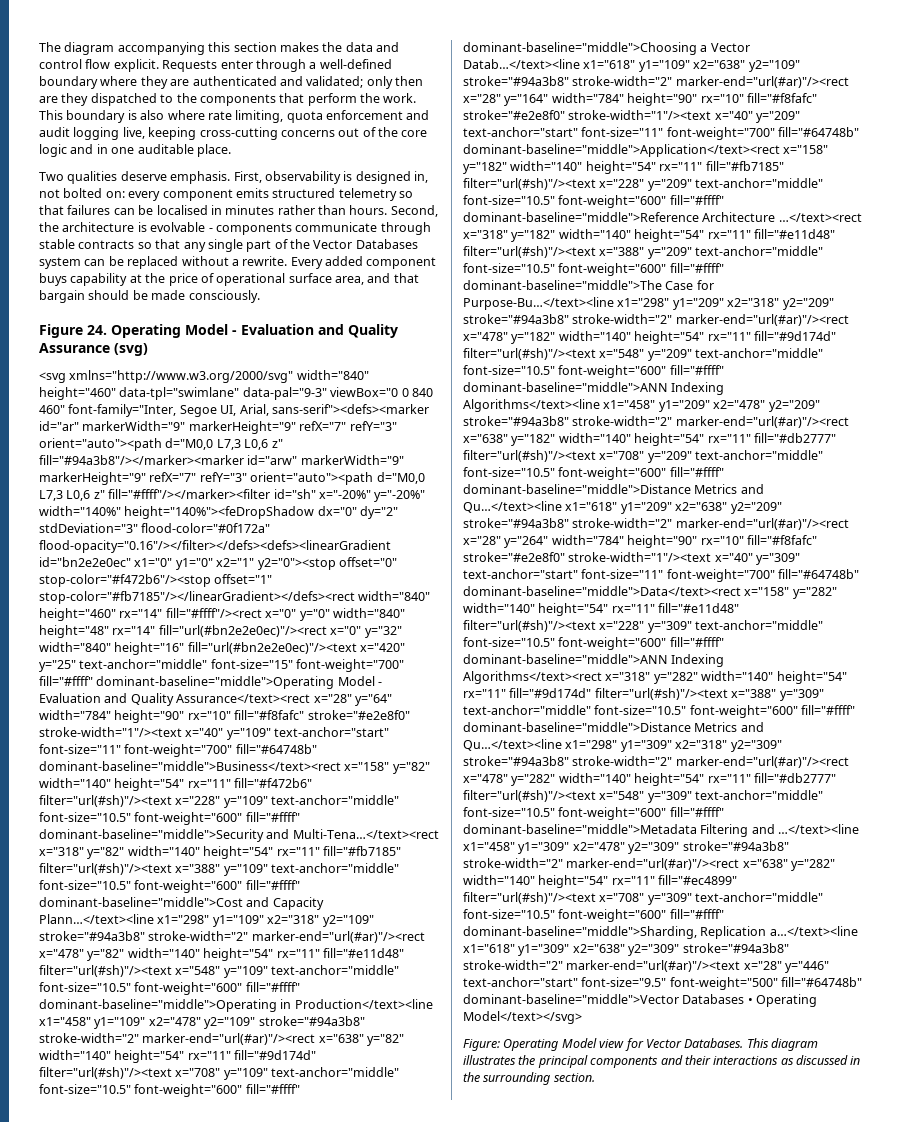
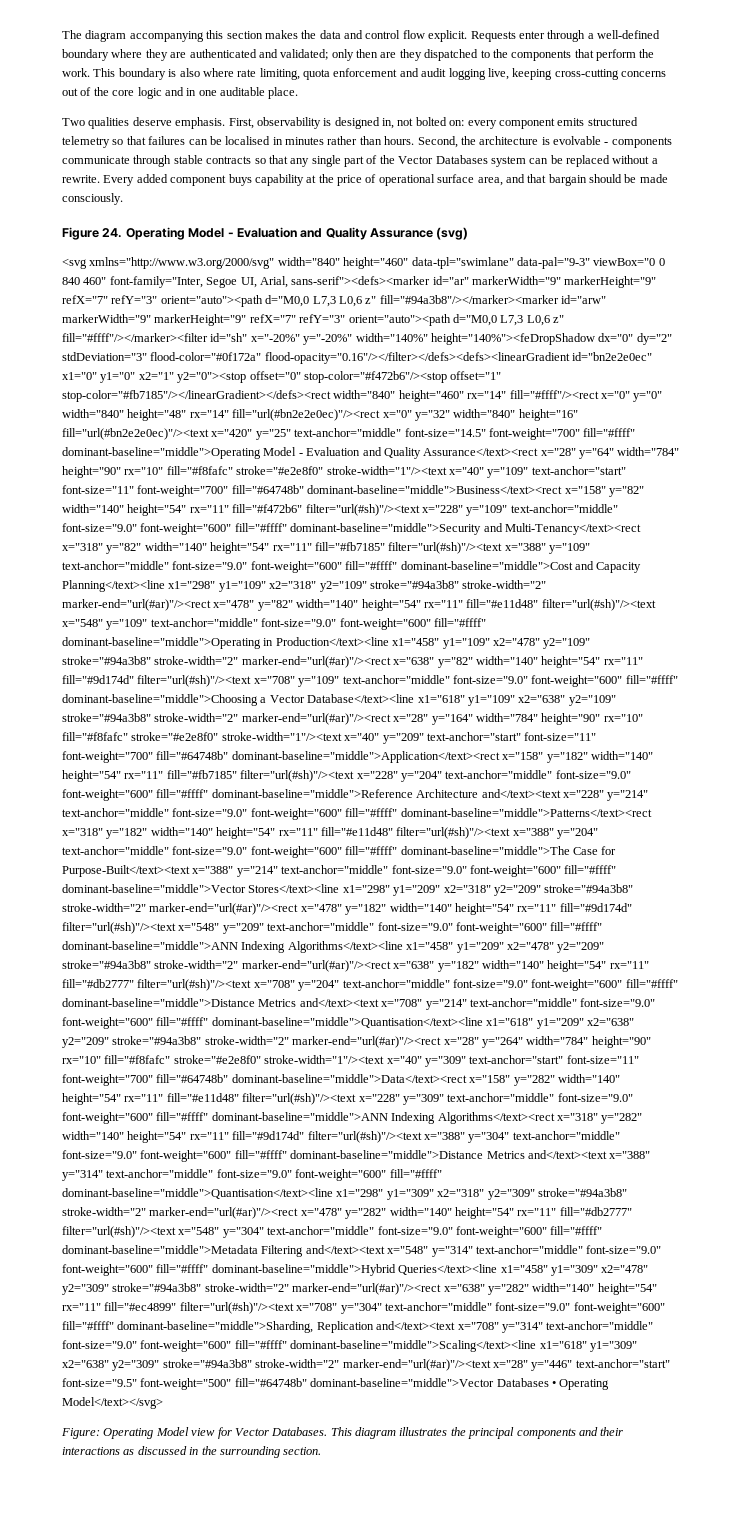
- <svg xmlns="http://www.w3.org/2000/svg" width="840" height="460" data-tpl="swimlane" data-pal="9-3" viewBox="0 0 840 460" font-family="Inter, Segoe UI, Arial, sans-serif"><defs><marker id="ar" markerWidth="9" markerHeight="9" refX="7" refY="3" orient="auto"><path d="M0,0 L7,3 L0,6 z" fill="#94a3b8"/></marker><marker id="arw" markerWidth="9" markerHeight="9" refX="7" refY="3" orient="auto"><path d="M0,0 L7,3 L0,6 z" fill="#ffff"/></marker><filter id="sh" x="-20%" y="-20%" width="140%" height="140%"><feDropShadow dx="0" dy="2" stdDeviation="3" flood-color="#0f172a" flood-opacity="0.16"/></filter></defs><defs><linearGradient id="bn2e2e0ec" x1="0" y1="0" x2="1" y2="0"><stop offset="0" stop-color="#f472b6"/><stop offset="1" stop-color="#fb7185"/></linearGradient></defs><rect width="840" height="460" rx="14" fill="#ffff"/><rect x="0" y="0" width="840" height="48" rx="14" fill="url(#bn2e2e0ec)"/><rect x="0" y="32" width="840" height="16" fill="url(#bn2e2e0ec)"/><text x="420" y="25" text-anchor="middle" font-size="15" font-weight="700" fill="#ffff" dominant-baseline="middle">Operating Model - Evaluation and Quality Assurance</text><rect x="28" y="64" width="784" height="90" rx="10" fill="#f8fafc" stroke="#e2e8f0" stroke-width="1"/><text x="40" y="109" text-anchor="start" font-size="11" font-weight="700" fill="#64748b" dominant-baseline="middle">Business</text><rect x="158" y="82" width="140" height="54" rx="11" fill="#f472b6" filter="url(#sh)"/><text x="228" y="109" text-anchor="middle" font-size="10.5" font-weight="600" fill="#ffff" dominant-baseline="middle">Security and Multi-Tena…</text><rect x="318" y="82" width="140" height="54" rx="11" fill="#fb7185" filter="url(#sh)"/><text x="388" y="109" text-anchor="middle" font-size="10.5" font-weight="600" fill="#ffff" dominant-baseline="middle">Cost and Capacity Plann…</text><line x1="298" y1="109" x2="318" y2="109" stroke="#94a3b8" stroke-width="2" marker-end="url(#ar)"/><rect x="478" y="82" width="140" height="54" rx="11" fill="#e11d48" filter="url(#sh)"/><text x="548" y="109" text-anchor="middle" font-size="10.5" font-weight="600" fill="#ffff" dominant-baseline="middle">Operating in Production</text><line x1="458" y1="109" x2="478" y2="109" stroke="#94a3b8" stroke-width="2" marker-end="url(#ar)"/><rect x="638" y="82" width="140" height="54" rx="11" fill="#9d174d" filter="url(#sh)"/><text x="708" y="109" text-anchor="middle" font-size="10.5" font-weight="600" fill="#ffff" dominant-baseline="middle">Choosing a Vector Datab…</text><line x1="618" y1="109" x2="638" y2="109" stroke="#94a3b8" stroke-width="2" marker-end="url(#ar)"/><rect x="28" y="164" width="784" height="90" rx="10" fill="#f8fafc" stroke="#e2e8f0" stroke-width="1"/><text x="40" y="209" text-anchor="start" font-size="11" font-weight="700" fill="#64748b" dominant-baseline="middle">Application</text><rect x="158" y="182" width="140" height="54" rx="11" fill="#fb7185" filter="url(#sh)"/><text x="228" y="209" text-anchor="middle" font-size="10.5" font-weight="600" fill="#ffff" dominant-baseline="middle">Reference Architecture …</text><rect x="318" y="182" width="140" height="54" rx="11" fill="#e11d48" filter="url(#sh)"/><text x="388" y="209" text-anchor="middle" font-size="10.5" font-weight="600" fill="#ffff" dominant-baseline="middle">The Case for Purpose-Bu…</text><line x1="298" y1="209" x2="318" y2="209" stroke="#94a3b8" stroke-width="2" marker-end="url(#ar)"/><rect x="478" y="182" width="140" height="54" rx="11" fill="#9d174d" filter="url(#sh)"/><text x="548" y="209" text-anchor="middle" font-size="10.5" font-weight="600" fill="#ffff" dominant-baseline="middle">ANN Indexing Algorithms</text><line x1="458" y1="209" x2="478" y2="209" stroke="#94a3b8" stroke-width="2" marker-end="url(#ar)"/><rect x="638" y="182" width="140" height="54" rx="11" fill="#db2777" filter="url(#sh)"/><text x="708" y="209" text-anchor="middle" font-size="10.5" font-weight="600" fill="#ffff" dominant-baseline="middle">Distance Metrics and Qu…</text><line x1="618" y1="209" x2="638" y2="209" stroke="#94a3b8" stroke-width="2" marker-end="url(#ar)"/><rect x="28" y="264" width="784" height="90" rx="10" fill="#f8fafc" stroke="#e2e8f0" stroke-width="1"/><text x="40" y="309" text-anchor="start" font-size="11" font-weight="700" fill="#64748b" dominant-baseline="middle">Data</text><rect x="158" y="282" width="140" height="54" rx="11" fill="#e11d48" filter="url(#sh)"/><text x="228" y="309" text-anchor="middle" font-size="10.5" font-weight="600" fill="#ffff" dominant-baseline="middle">ANN Indexing Algorithms</text><rect x="318" y="282" width="140" height="54" rx="11" fill="#9d174d" filter="url(#sh)"/><text x="388" y="309" text-anchor="middle" font-size="10.5" font-weight="600" fill="#ffff" dominant-baseline="middle">Distance Metrics and Qu…</text><line x1="298" y1="309" x2="318" y2="309" stroke="#94a3b8" stroke-width="2" marker-end="url(#ar)"/><rect x="478" y="282" width="140" height="54" rx="11" fill="#db2777" filter="url(#sh)"/><text x="548" y="309" text-anchor="middle" font-size="10.5" font-weight="600" fill="#ffff" dominant-baseline="middle">Metadata Filtering and …</text><line x1="458" y1="309" x2="478" y2="309" stroke="#94a3b8" stroke-width="2" marker-end="url(#ar)"/><rect x="638" y="282" width="140" height="54" rx="11" fill="#ec4899" filter="url(#sh)"/><text x="708" y="309" text-anchor="middle" font-size="10.5" font-weight="600" fill="#ffff" dominant-baseline="middle">Sharding, Replication a…</text><line x1="618" y1="309" x2="638" y2="309" stroke="#94a3b8" stroke-width="2" marker-end="url(#ar)"/><text x="28" y="446" text-anchor="start" font-size="9.5" font-weight="500" fill="#64748b" dominant-baseline="middle">Vector Databases • Operating Model</text></svg>
+ <svg xmlns="http://www.w3.org/2000/svg" width="840" height="460" data-tpl="swimlane" data-pal="9-3" viewBox="0 0 840 460" font-family="Inter, Segoe UI, Arial, sans-serif"><defs><marker id="ar" markerWidth="9" markerHeight="9" refX="7" refY="3" orient="auto"><path d="M0,0 L7,3 L0,6 z" fill="#94a3b8"/></marker><marker id="arw" markerWidth="9" markerHeight="9" refX="7" refY="3" orient="auto"><path d="M0,0 L7,3 L0,6 z" fill="#ffff"/></marker><filter id="sh" x="-20%" y="-20%" width="140%" height="140%"><feDropShadow dx="0" dy="2" stdDeviation="3" flood-color="#0f172a" flood-opacity="0.16"/></filter></defs><defs><linearGradient id="bn2e2e0ec" x1="0" y1="0" x2="1" y2="0"><stop offset="0" stop-color="#f472b6"/><stop offset="1" stop-color="#fb7185"/></linearGradient></defs><rect width="840" height="460" rx="14" fill="#ffff"/><rect x="0" y="0" width="840" height="48" rx="14" fill="url(#bn2e2e0ec)"/><rect x="0" y="32" width="840" height="16" fill="url(#bn2e2e0ec)"/><text x="420" y="25" text-anchor="middle" font-size="14.5" font-weight="700" fill="#ffff" dominant-baseline="middle">Operating Model - Evaluation and Quality Assurance</text><rect x="28" y="64" width="784" height="90" rx="10" fill="#f8fafc" stroke="#e2e8f0" stroke-width="1"/><text x="40" y="109" text-anchor="start" font-size="11" font-weight="700" fill="#64748b" dominant-baseline="middle">Business</text><rect x="158" y="82" width="140" height="54" rx="11" fill="#f472b6" filter="url(#sh)"/><text x="228" y="109" text-anchor="middle" font-size="9.0" font-weight="600" fill="#ffff" dominant-baseline="middle">Security and Multi-Tenancy</text><rect x="318" y="82" width="140" height="54" rx="11" fill="#fb7185" filter="url(#sh)"/><text x="388" y="109" text-anchor="middle" font-size="9.0" font-weight="600" fill="#ffff" dominant-baseline="middle">Cost and Capacity Planning</text><line x1="298" y1="109" x2="318" y2="109" stroke="#94a3b8" stroke-width="2" marker-end="url(#ar)"/><rect x="478" y="82" width="140" height="54" rx="11" fill="#e11d48" filter="url(#sh)"/><text x="548" y="109" text-anchor="middle" font-size="9.0" font-weight="600" fill="#ffff" dominant-baseline="middle">Operating in Production</text><line x1="458" y1="109" x2="478" y2="109" stroke="#94a3b8" stroke-width="2" marker-end="url(#ar)"/><rect x="638" y="82" width="140" height="54" rx="11" fill="#9d174d" filter="url(#sh)"/><text x="708" y="109" text-anchor="middle" font-size="9.0" font-weight="600" fill="#ffff" dominant-baseline="middle">Choosing a Vector Database</text><line x1="618" y1="109" x2="638" y2="109" stroke="#94a3b8" stroke-width="2" marker-end="url(#ar)"/><rect x="28" y="164" width="784" height="90" rx="10" fill="#f8fafc" stroke="#e2e8f0" stroke-width="1"/><text x="40" y="209" text-anchor="start" font-size="11" font-weight="700" fill="#64748b" dominant-baseline="middle">Application</text><rect x="158" y="182" width="140" height="54" rx="11" fill="#fb7185" filter="url(#sh)"/><text x="228" y="204" text-anchor="middle" font-size="9.0" font-weight="600" fill="#ffff" dominant-baseline="middle">Reference Architecture and</text><text x="228" y="214" text-anchor="middle" font-size="9.0" font-weight="600" fill="#ffff" dominant-baseline="middle">Patterns</text><rect x="318" y="182" width="140" height="54" rx="11" fill="#e11d48" filter="url(#sh)"/><text x="388" y="204" text-anchor="middle" font-size="9.0" font-weight="600" fill="#ffff" dominant-baseline="middle">The Case for Purpose-Built</text><text x="388" y="214" text-anchor="middle" font-size="9.0" font-weight="600" fill="#ffff" dominant-baseline="middle">Vector Stores</text><line x1="298" y1="209" x2="318" y2="209" stroke="#94a3b8" stroke-width="2" marker-end="url(#ar)"/><rect x="478" y="182" width="140" height="54" rx="11" fill="#9d174d" filter="url(#sh)"/><text x="548" y="209" text-anchor="middle" font-size="9.0" font-weight="600" fill="#ffff" dominant-baseline="middle">ANN Indexing Algorithms</text><line x1="458" y1="209" x2="478" y2="209" stroke="#94a3b8" stroke-width="2" marker-end="url(#ar)"/><rect x="638" y="182" width="140" height="54" rx="11" fill="#db2777" filter="url(#sh)"/><text x="708" y="204" text-anchor="middle" font-size="9.0" font-weight="600" fill="#ffff" dominant-baseline="middle">Distance Metrics and</text><text x="708" y="214" text-anchor="middle" font-size="9.0" font-weight="600" fill="#ffff" dominant-baseline="middle">Quantisation</text><line x1="618" y1="209" x2="638" y2="209" stroke="#94a3b8" stroke-width="2" marker-end="url(#ar)"/><rect x="28" y="264" width="784" height="90" rx="10" fill="#f8fafc" stroke="#e2e8f0" stroke-width="1"/><text x="40" y="309" text-anchor="start" font-size="11" font-weight="700" fill="#64748b" dominant-baseline="middle">Data</text><rect x="158" y="282" width="140" height="54" rx="11" fill="#e11d48" filter="url(#sh)"/><text x="228" y="309" text-anchor="middle" font-size="9.0" font-weight="600" fill="#ffff" dominant-baseline="middle">ANN Indexing Algorithms</text><rect x="318" y="282" width="140" height="54" rx="11" fill="#9d174d" filter="url(#sh)"/><text x="388" y="304" text-anchor="middle" font-size="9.0" font-weight="600" fill="#ffff" dominant-baseline="middle">Distance Metrics and</text><text x="388" y="314" text-anchor="middle" font-size="9.0" font-weight="600" fill="#ffff" dominant-baseline="middle">Quantisation</text><line x1="298" y1="309" x2="318" y2="309" stroke="#94a3b8" stroke-width="2" marker-end="url(#ar)"/><rect x="478" y="282" width="140" height="54" rx="11" fill="#db2777" filter="url(#sh)"/><text x="548" y="304" text-anchor="middle" font-size="9.0" font-weight="600" fill="#ffff" dominant-baseline="middle">Metadata Filtering and</text><text x="548" y="314" text-anchor="middle" font-size="9.0" font-weight="600" fill="#ffff" dominant-baseline="middle">Hybrid Queries</text><line x1="458" y1="309" x2="478" y2="309" stroke="#94a3b8" stroke-width="2" marker-end="url(#ar)"/><rect x="638" y="282" width="140" height="54" rx="11" fill="#ec4899" filter="url(#sh)"/><text x="708" y="304" text-anchor="middle" font-size="9.0" font-weight="600" fill="#ffff" dominant-baseline="middle">Sharding, Replication and</text><text x="708" y="314" text-anchor="middle" font-size="9.0" font-weight="600" fill="#ffff" dominant-baseline="middle">Scaling</text><line x1="618" y1="309" x2="638" y2="309" stroke="#94a3b8" stroke-width="2" marker-end="url(#ar)"/><text x="28" y="446" text-anchor="start" font-size="9.5" font-weight="500" fill="#64748b" dominant-baseline="middle">Vector Databases • Operating Model</text></svg>

